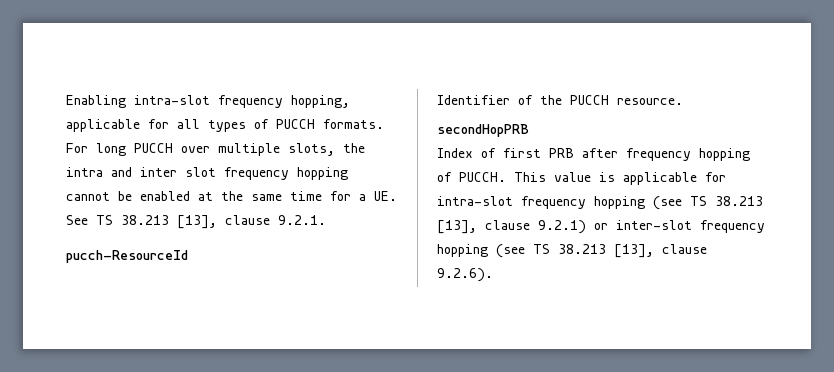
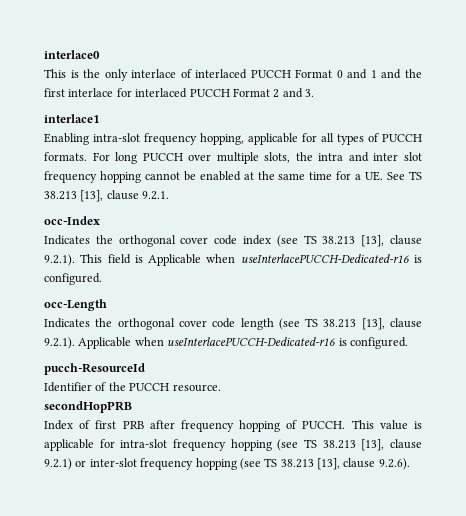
+ interlace0
+ This is the only interlace of interlaced PUCCH Format 0 and 1 and the first interlace for interlaced PUCCH Format 2 and 3.
+ interlace1
+ occ-Index
+ Indicates the orthogonal cover code index (see TS 38.213 [13], clause 9.2.1). This field is Applicable when useInterlacePUCCH-Dedicated-r16 is configured.
+ occ-Length
+ Indicates the orthogonal cover code length (see TS 38.213 [13], clause 9.2.1). Applicable when useInterlacePUCCH-Dedicated-r16 is configured.

